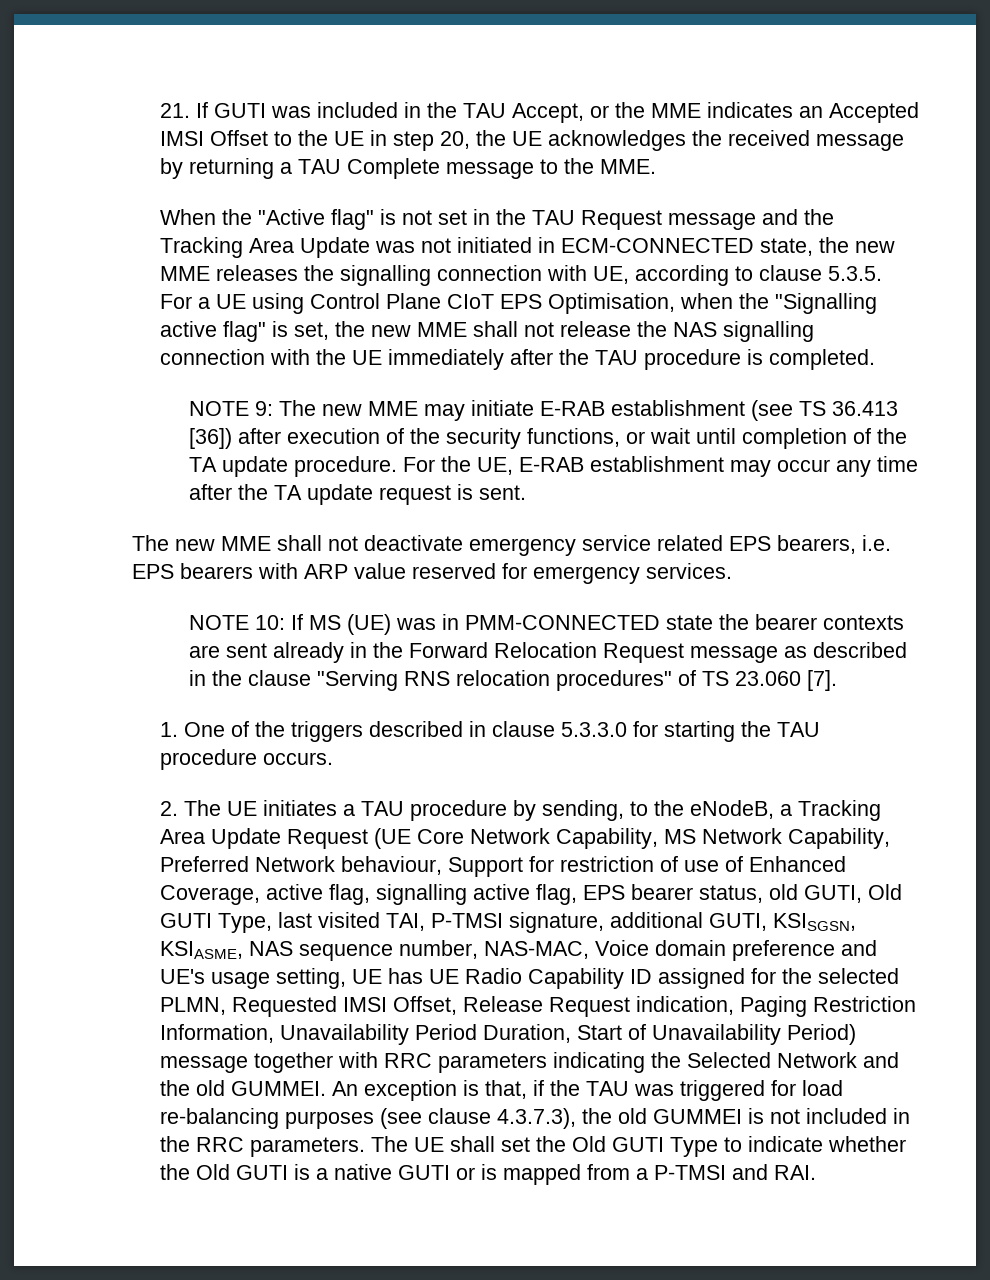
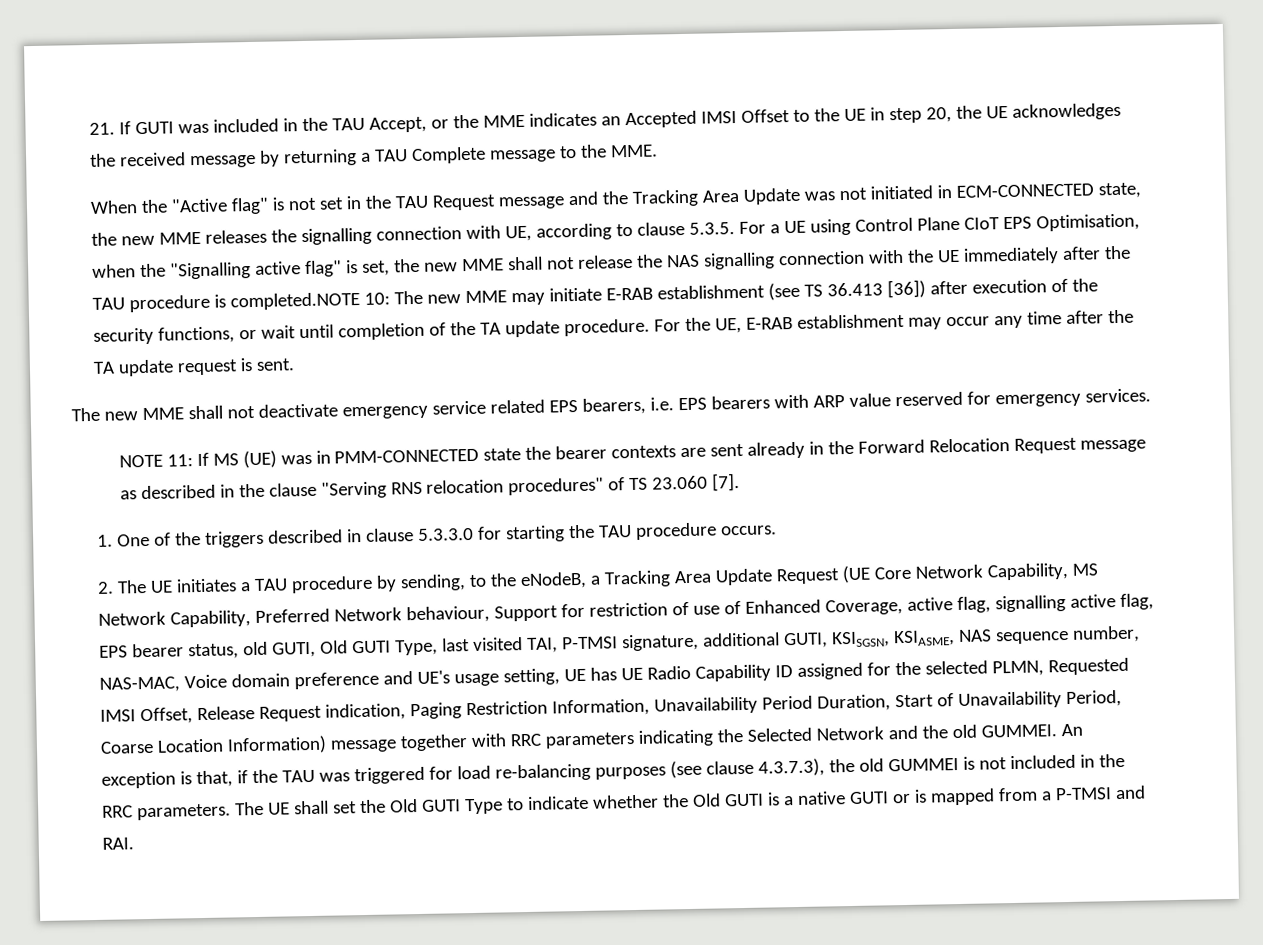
- When the "Active flag" is not set in the TAU Request message and the Tracking Area Update was not initiated in ECM-CONNECTED state, the new MME releases the signalling connection with UE, according to clause 5.3.5. For a UE using Control Plane CIoT EPS Optimisation, when the "Signalling active flag" is set, the new MME shall not release the NAS signalling connection with the UE immediately after the TAU procedure is completed.
- NOTE 9:
+ When the "Active flag" is not set in the TAU Request message and the Tracking Area Update was not initiated in ECM-CONNECTED state, the new MME releases the signalling connection with UE, according to clause 5.3.5. For a UE using Control Plane CIoT EPS Optimisation, when the "Signalling active flag" is set, the new MME shall not release the NAS signalling connection with the UE immediately after the TAU procedure is completed.NOTE 10:
- NOTE 10: If MS (UE) was in PMM-CONNECTED state the bearer contexts are sent already in the Forward Relocation Request message as described in the clause "Serving RNS relocation procedures" of TS 23.060 [7].
+ NOTE 11: If MS (UE) was in PMM-CONNECTED state the bearer contexts are sent already in the Forward Relocation Request message as described in the clause "Serving RNS relocation procedures" of TS 23.060 [7].
- 2. The UE initiates a TAU procedure by sending, to the eNodeB, a Tracking Area Update Request (UE Core Network Capability, MS Network Capability, Preferred Network behaviour, Support for restriction of use of Enhanced Coverage, active flag, signalling active flag, EPS bearer status, old GUTI, Old GUTI Type, last visited TAI, P-TMSI signature, additional GUTI, KSISGSN, KSIASME, NAS sequence number, NAS-MAC, Voice domain preference and UE's usage setting, UE has UE Radio Capability ID assigned for the selected PLMN, Requested IMSI Offset, Release Request indication, Paging Restriction Information, Unavailability Period Duration, Start of Unavailability Period) message together with RRC parameters indicating the Selected Network and the old GUMMEI.
+ 2. The UE initiates a TAU procedure by sending, to the eNodeB, a Tracking Area Update Request (UE Core Network Capability, MS Network Capability, Preferred Network behaviour, Support for restriction of use of Enhanced Coverage, active flag, signalling active flag, EPS bearer status, old GUTI, Old GUTI Type, last visited TAI, P-TMSI signature, additional GUTI, KSISGSN, KSIASME, NAS sequence number, NAS-MAC, Voice domain preference and UE's usage setting, UE has UE Radio Capability ID assigned for the selected PLMN, Requested IMSI Offset, Release Request indication, Paging Restriction Information, Unavailability Period Duration, Start of Unavailability Period, Coarse Location Information) message together with RRC parameters indicating the Selected Network and the old GUMMEI.

